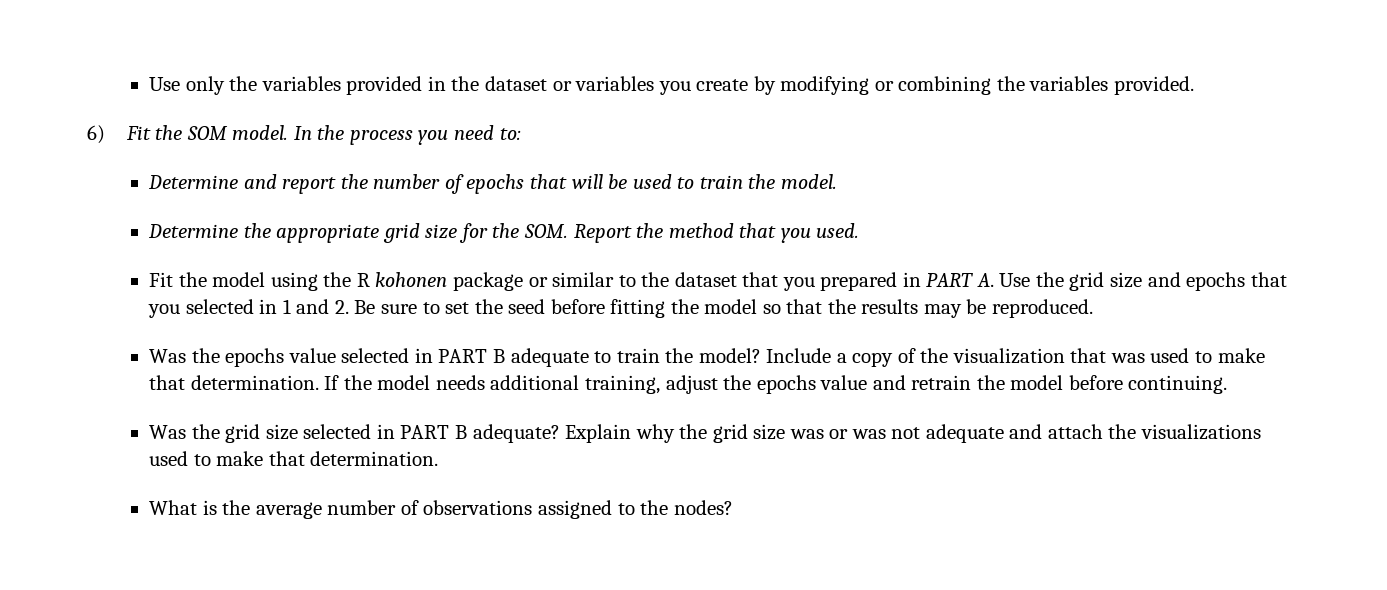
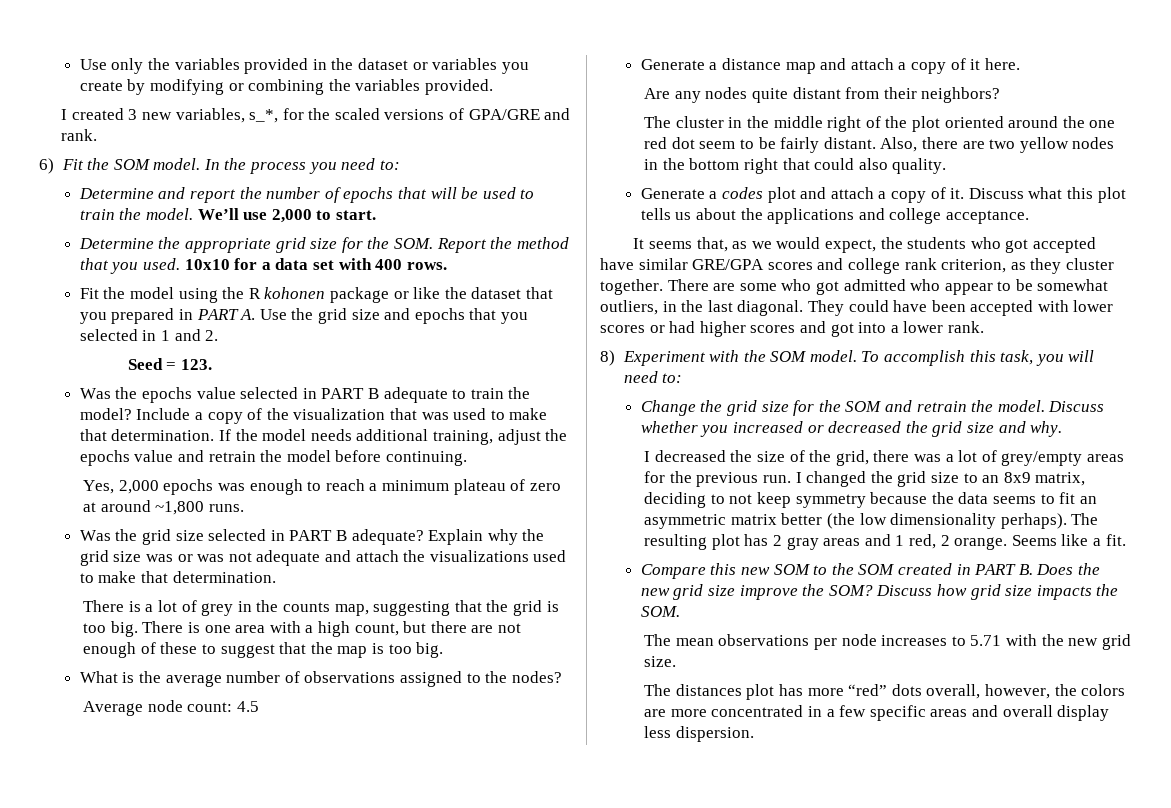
+ I created 3 new variables, s_*, for the scaled versions of GPA/GRE and rank.
+ We’ll use 2,000 to start.
+ 10x10 for a data set with 400 rows.
- Fit the model using the R kohonen package or similar to the dataset that you prepared in PART A. Use the grid size and epochs that you selected in 1 and 2. Be sure to set the seed before fitting the model so that the results may be reproduced.
+ Fit the model using the R kohonen package or like the dataset that you prepared in PART A. Use the grid size and epochs that you selected in 1 and 2.
+ Seed = 123.
+ Yes, 2,000 epochs was enough to reach a minimum plateau of zero at around ~1,800 runs.
+ There is a lot of grey in the counts map, suggesting that the grid is too big. There is one area with a high count, but there are not enough of these to suggest that the map is too big.
+ Average node count: 4.5
+ Generate a distance map and attach a copy of it here.
+ Are any nodes quite distant from their neighbors?
+ The cluster in the middle right of the plot oriented around the one red dot seem to be fairly distant. Also, there are two yellow nodes in the bottom right that could also quality.
+ Generate a codes plot and attach a copy of it. Discuss what this plot tells us about the applications and college acceptance.
+ It seems that, as we would expect, the students who got accepted have similar GRE/GPA scores and college rank criterion, as they cluster together. There are some who got admitted who appear to be somewhat outliers, in the last diagonal. They could have been accepted with lower scores or had higher scores and got into a lower rank.
+ 8) Experiment with the SOM model. To accomplish this task, you will need to:
+ Change the grid size for the SOM and retrain the model. Discuss whether you increased or decreased the grid size and why.
+ I decreased the size of the grid, there was a lot of grey/empty areas for the previous run. I changed the grid size to an 8x9 matrix, deciding to not keep symmetry because the data seems to fit an asymmetric matrix better (the low dimensionality perhaps). The resulting plot has 2 gray areas and 1 red, 2 orange. Seems like a fit.
+ Compare this new SOM to the SOM created in PART B. Does the new grid size improve the SOM? Discuss how grid size impacts the SOM.
+ The mean observations per node increases to 5.71 with the new grid size.
+ The distances plot has more “red” dots overall, however, the colors are more concentrated in a few specific areas and overall display less dispersion.

